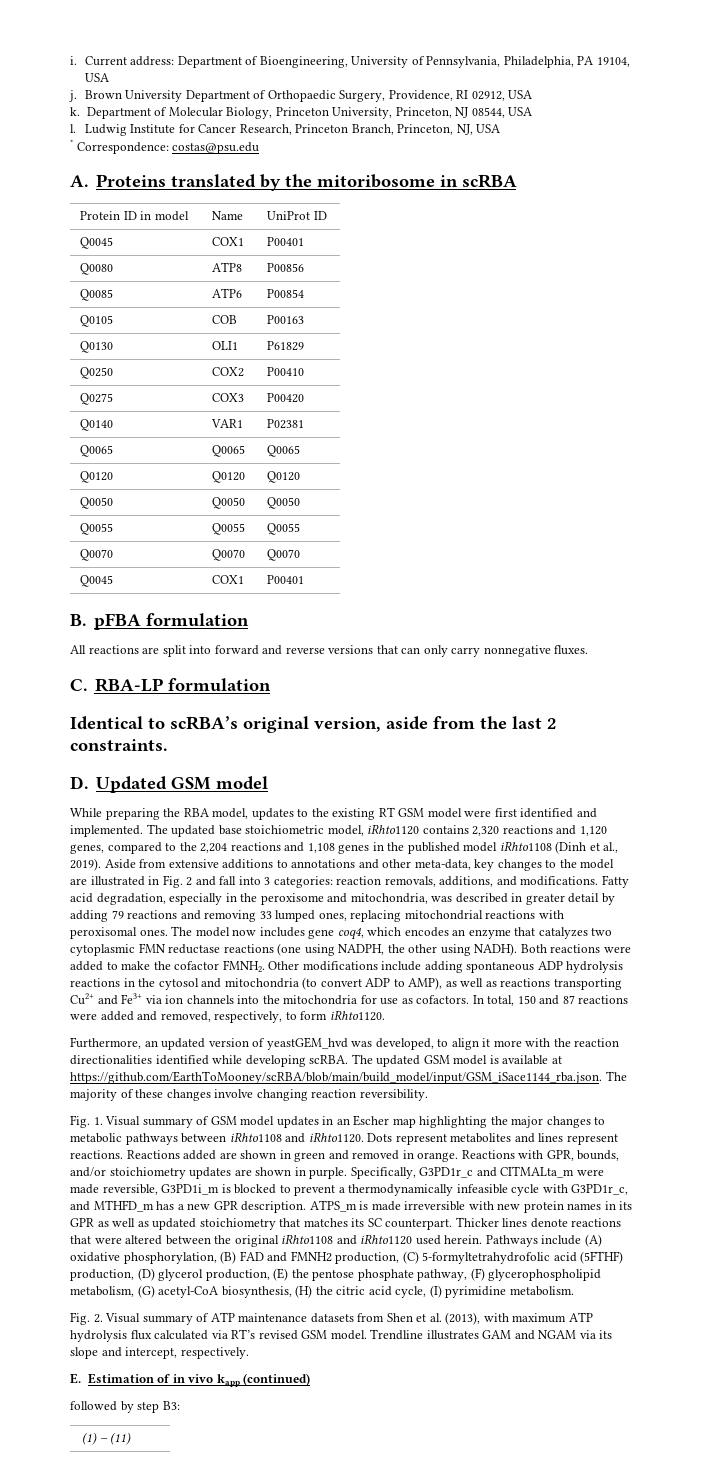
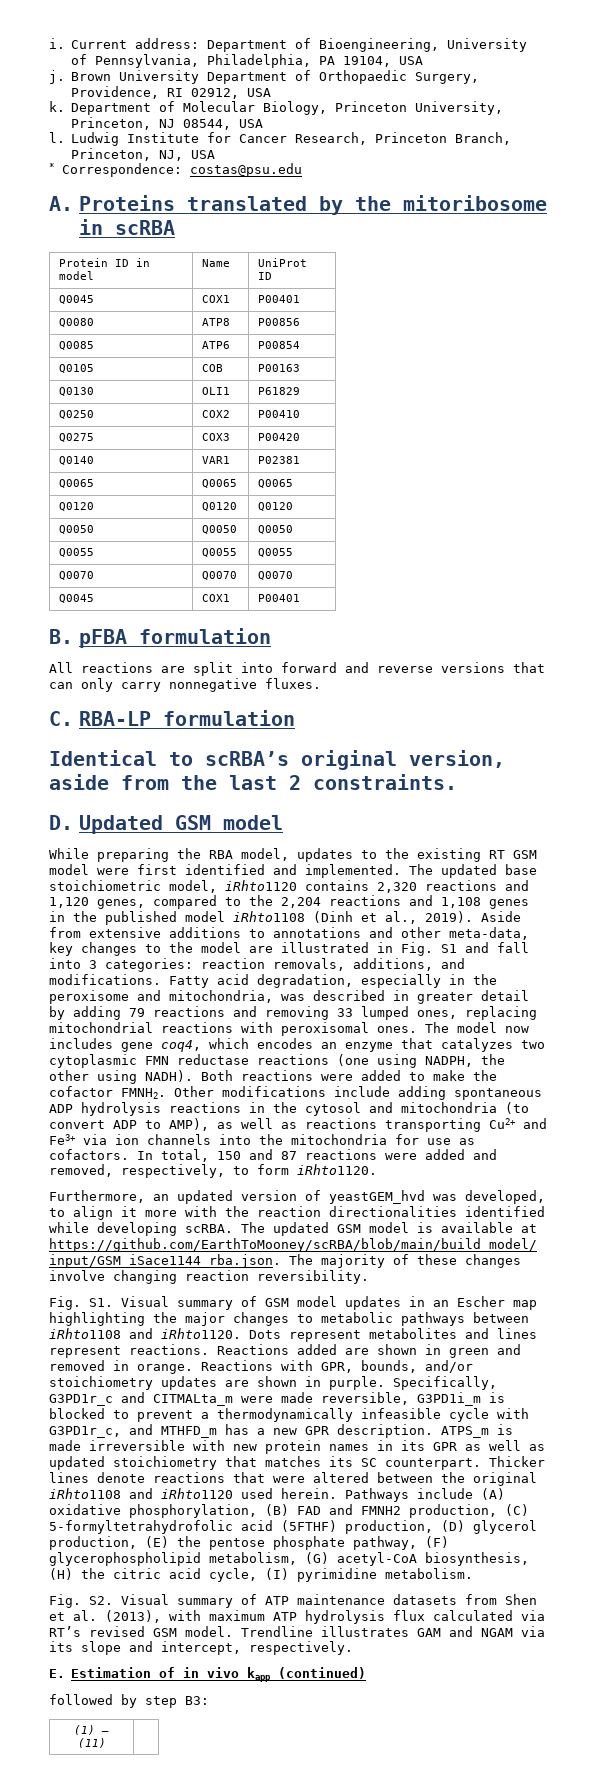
- Aside from extensive additions to annotations and other meta-data, key changes to the model are illustrated in Fig. 2 and fall into 3 categories: reaction removals, additions, and modifications.
+ Aside from extensive additions to annotations and other meta-data, key changes to the model are illustrated in Fig. S1 and fall into 3 categories: reaction removals, additions, and modifications.
- Fig. 1. Visual summary of GSM model updates in an Escher map highlighting the major changes to metabolic pathways between iRhto1108 and iRhto1120.
+ Fig. S1. Visual summary of GSM model updates in an Escher map highlighting the major changes to metabolic pathways between iRhto1108 and iRhto1120.
- Fig. 2. Visual summary of ATP maintenance datasets from Shen et al. (2013), with maximum ATP hydrolysis flux calculated via RT’s revised GSM model.
+ Fig. S2. Visual summary of ATP maintenance datasets from Shen et al. (2013), with maximum ATP hydrolysis flux calculated via RT’s revised GSM model.

